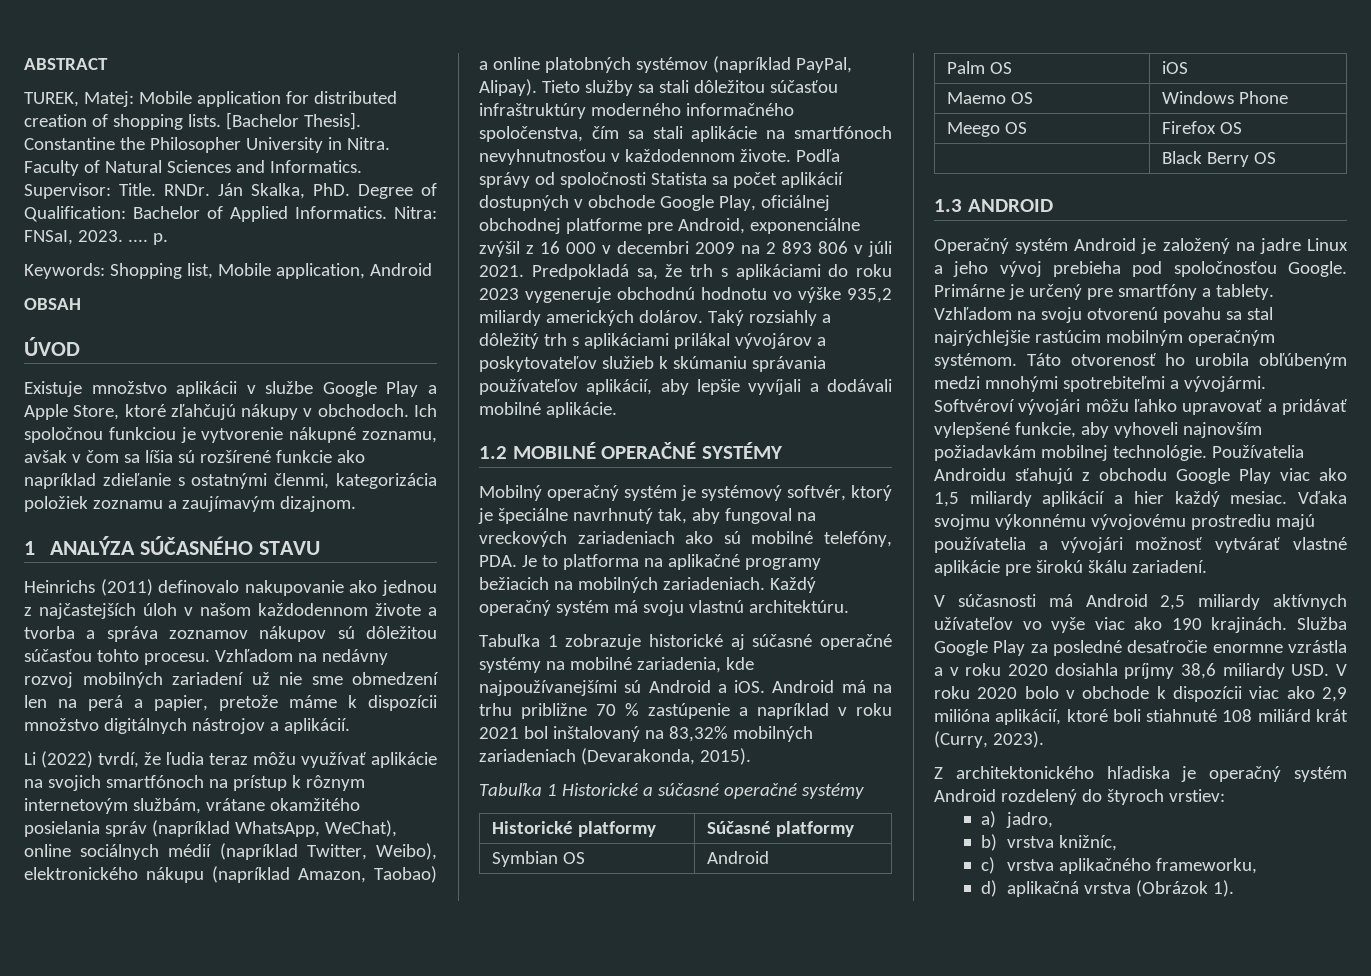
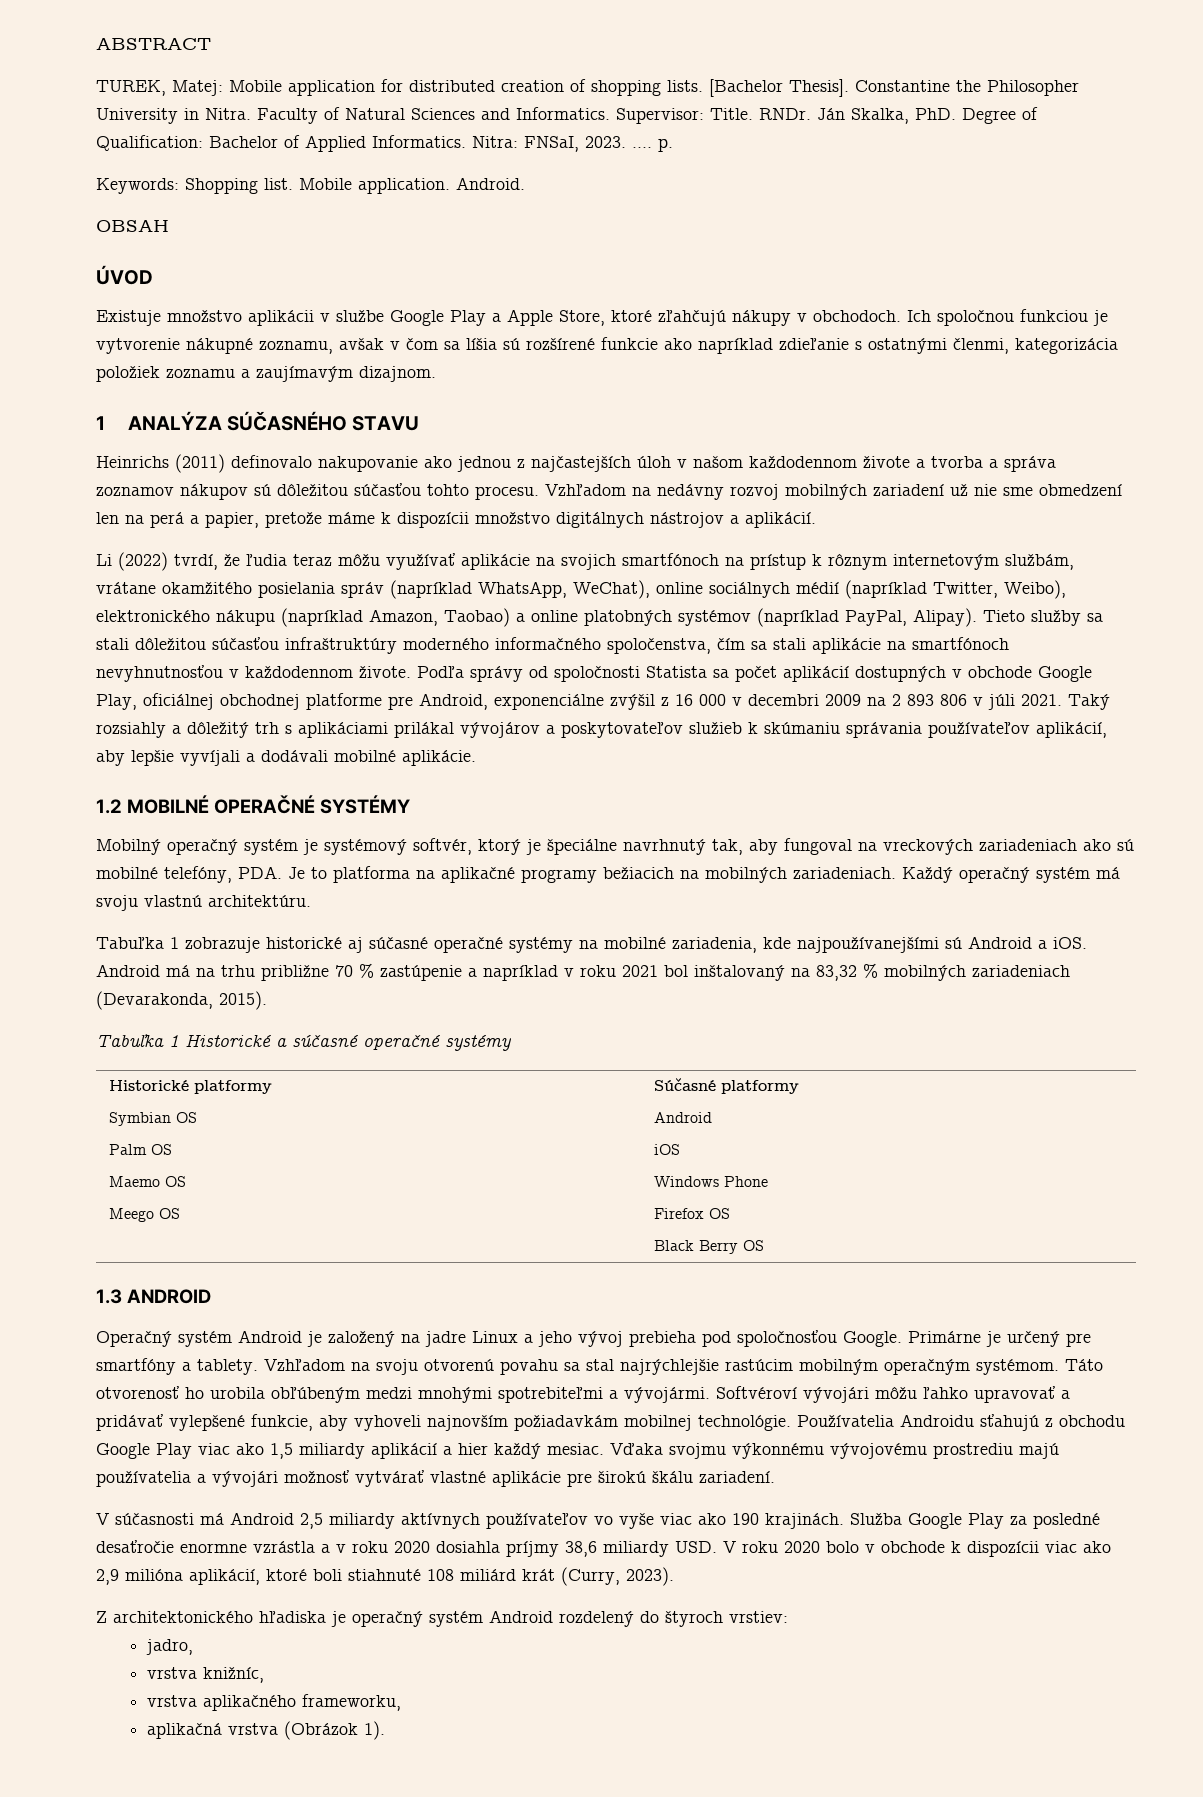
- Keywords: Shopping list, Mobile application, Android
+ Keywords: Shopping list. Mobile application. Android.
- Predpokladá sa, že trh s aplikáciami do roku 2023 vygeneruje obchodnú hodnotu vo výške 935,2 miliardy amerických dolárov.
- Android má na trhu približne 70 % zastúpenie a napríklad v roku 2021 bol inštalovaný na 83,32% mobilných zariadeniach (Devarakonda, 2015).
+ Android má na trhu približne 70 % zastúpenie a napríklad v roku 2021 bol inštalovaný na 83,32 % mobilných zariadeniach (Devarakonda, 2015).
- V súčasnosti má Android 2,5 miliardy aktívnych užívateľov vo vyše viac ako 190 krajinách.
+ V súčasnosti má Android 2,5 miliardy aktívnych používateľov vo vyše viac ako 190 krajinách.
- a) jadro,
+ jadro,
- b) vrstva knižníc,
+ vrstva knižníc,
- c) vrstva aplikačného frameworku,
+ vrstva aplikačného frameworku,
- d) aplikačná vrstva (Obrázok 1).
+ aplikačná vrstva (Obrázok 1).

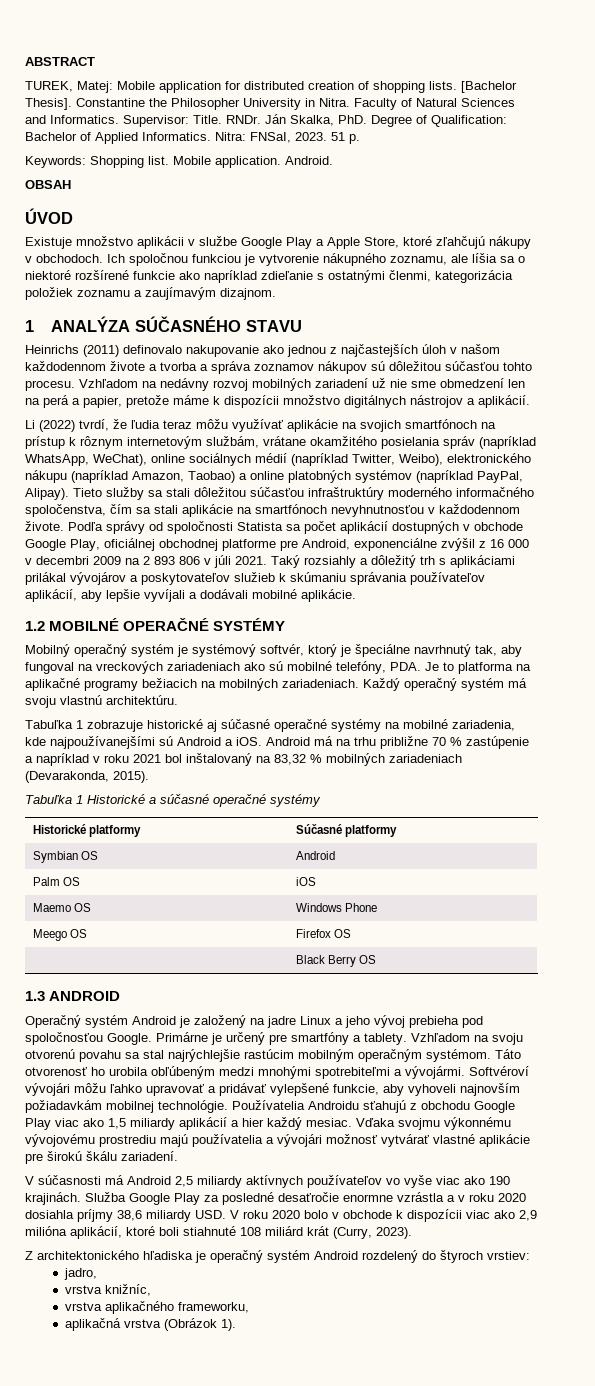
- Nitra: FNSaI, 2023. .... p.
+ Nitra: FNSaI, 2023. 51 p.
- Ich spoločnou funkciou je vytvorenie nákupné zoznamu, avšak v čom sa líšia sú rozšírené funkcie ako napríklad zdieľanie s ostatnými členmi, kategorizácia položiek zoznamu a zaujímavým dizajnom.
+ Ich spoločnou funkciou je vytvorenie nákupného zoznamu, ale líšia sa o niektoré rozšírené funkcie ako napríklad zdieľanie s ostatnými členmi, kategorizácia položiek zoznamu a zaujímavým dizajnom.

